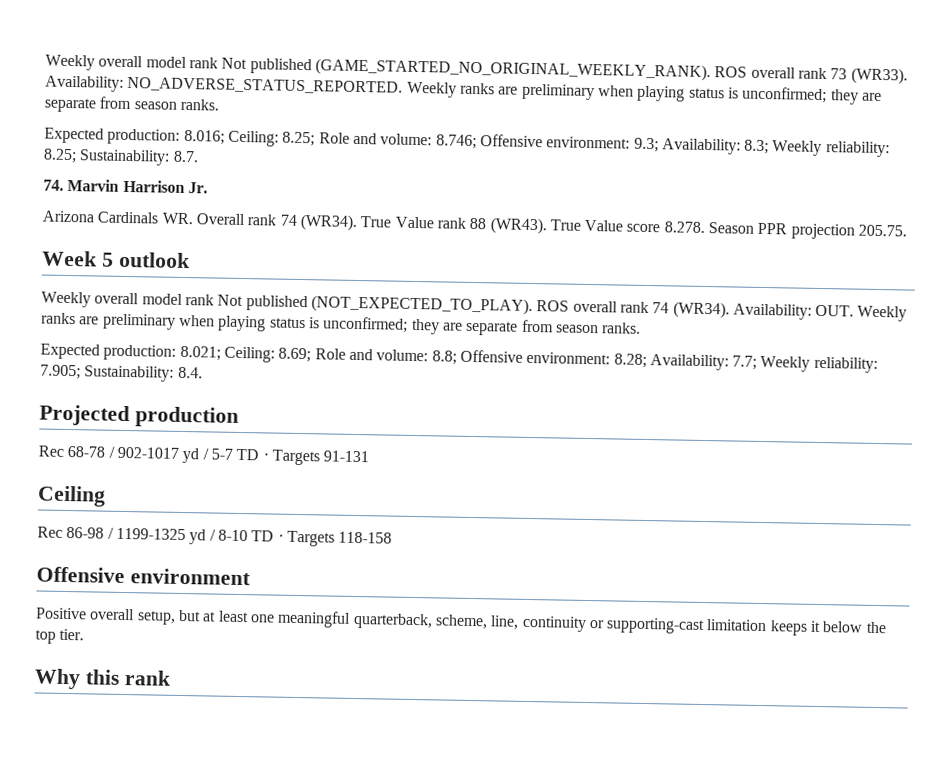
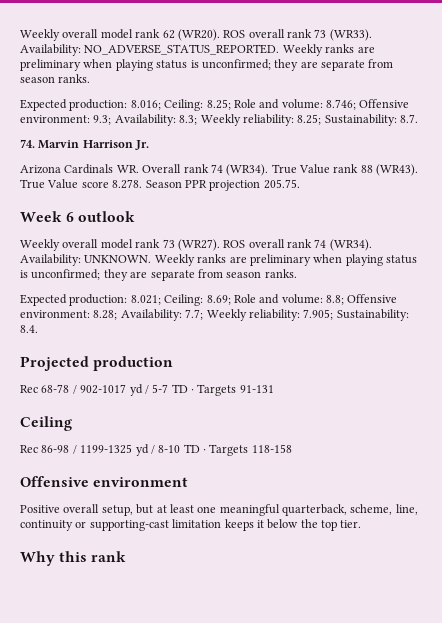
- Weekly overall model rank Not published (GAME_STARTED_NO_ORIGINAL_WEEKLY_RANK).
+ Weekly overall model rank 62 (WR20).
- Week 5 outlook
+ Week 6 outlook
- Weekly overall model rank Not published (NOT_EXPECTED_TO_PLAY).
+ Weekly overall model rank 73 (WR27).
- Availability: OUT. Weekly ranks are preliminary when playing status is unconfirmed; they are separate from season ranks.
+ Availability: UNKNOWN. Weekly ranks are preliminary when playing status is unconfirmed; they are separate from season ranks.

